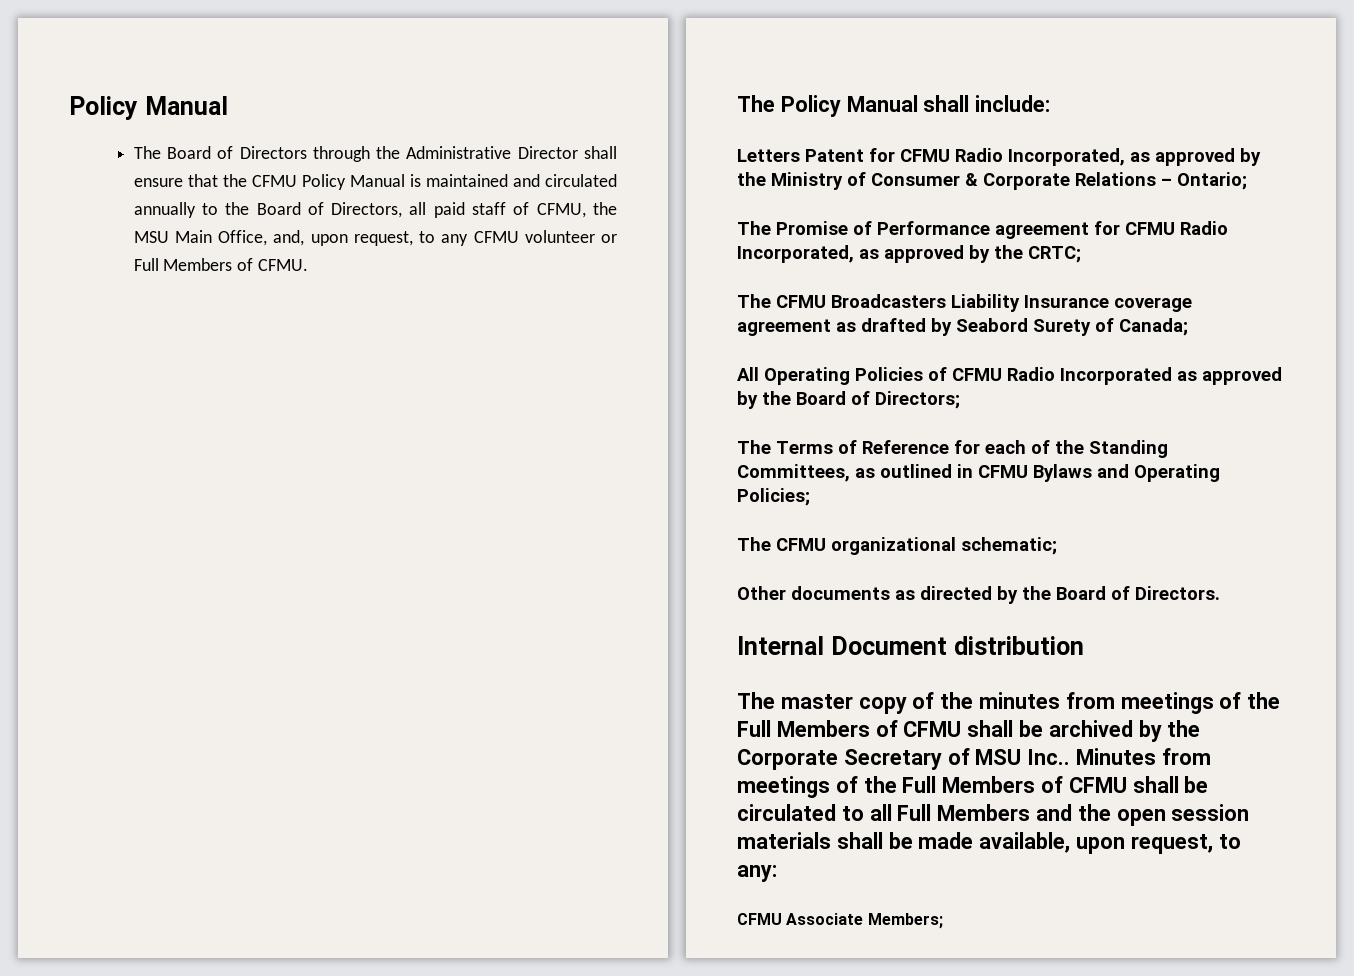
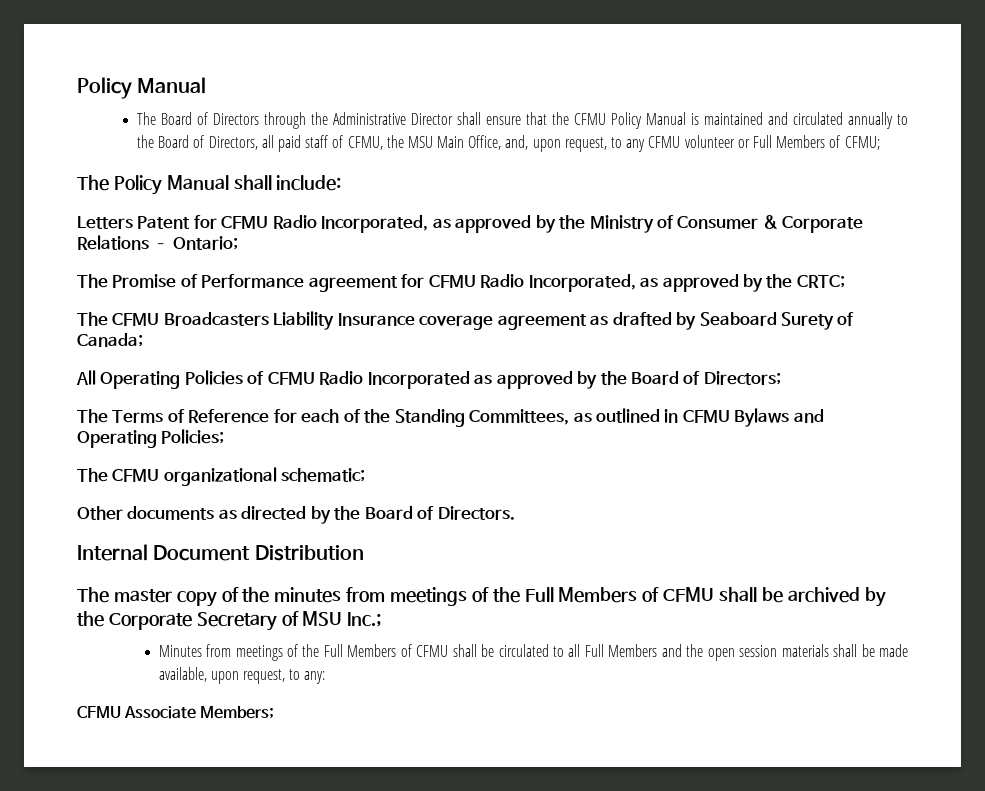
- The Board of Directors through the Administrative Director shall ensure that the CFMU Policy Manual is maintained and circulated annually to the Board of Directors, all paid staff of CFMU, the MSU Main Office, and, upon request, to any CFMU volunteer or Full Members of CFMU.
+ The Board of Directors through the Administrative Director shall ensure that the CFMU Policy Manual is maintained and circulated annually to the Board of Directors, all paid staff of CFMU, the MSU Main Office, and, upon request, to any CFMU volunteer or Full Members of CFMU;
- The CFMU Broadcasters Liability Insurance coverage agreement as drafted by Seabord Surety of Canada;
+ The CFMU Broadcasters Liability Insurance coverage agreement as drafted by Seaboard Surety of Canada;
- Internal Document distribution
+ Internal Document Distribution
- The master copy of the minutes from meetings of the Full Members of CFMU shall be archived by the Corporate Secretary of MSU Inc.. Minutes from meetings of the Full Members of CFMU shall be circulated to all Full Members and the open session materials shall be made available, upon request, to any:
+ The master copy of the minutes from meetings of the Full Members of CFMU shall be archived by the Corporate Secretary of MSU Inc.;
+ Minutes from meetings of the Full Members of CFMU shall be circulated to all Full Members and the open session materials shall be made available, upon request, to any:

